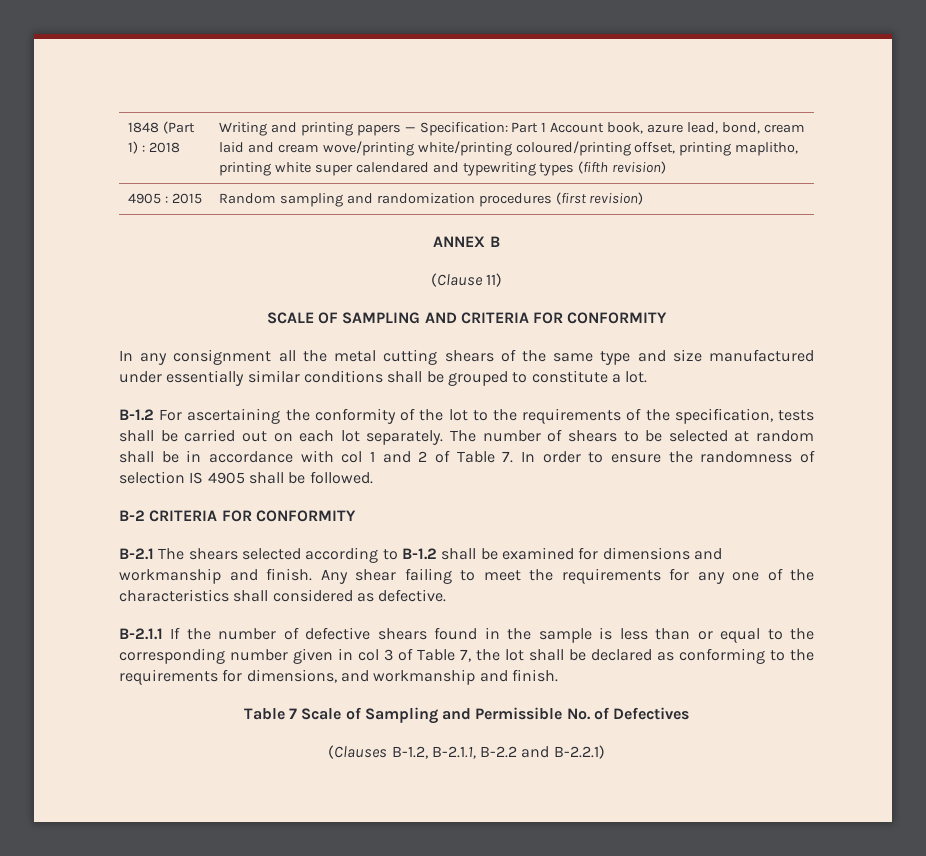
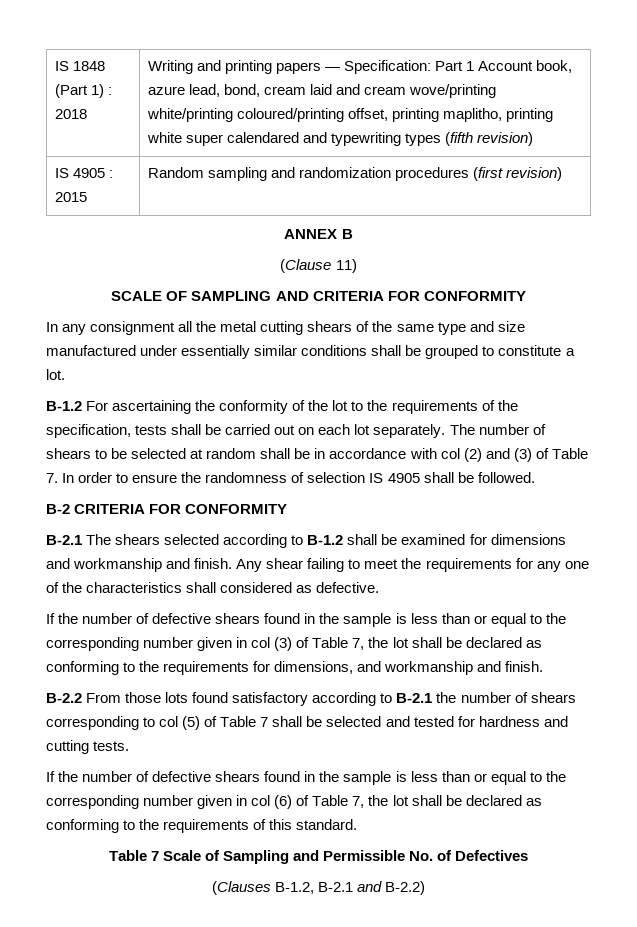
- 1848 (Part 1) : 2018 | Writing and printing papers — Specification: Part 1 Account book, azure lead, bond, cream laid and cream wove/printing white/printing coloured/printing offset, printing maplitho, printing white super calendared and typewriting types (fifth revision)
+ IS 1848 (Part 1) : 2018 | Writing and printing papers — Specification: Part 1 Account book, azure lead, bond, cream laid and cream wove/printing white/printing coloured/printing offset, printing maplitho, printing white super calendared and typewriting types (fifth revision)
- 4905 : 2015 | Random sampling and randomization procedures (first revision)
+ IS 4905 : 2015 | Random sampling and randomization procedures (first revision)
- The number of shears to be selected at random shall be in accordance with col 1 and 2 of Table 7. In order to ensure the randomness of selection IS 4905 shall be followed.
+ The number of shears to be selected at random shall be in accordance with col (2) and (3) of Table 7. In order to ensure the randomness of selection IS 4905 shall be followed.
- B-2.1.1 If the number of defective shears found in the sample is less than or equal to the corresponding number given in col 3 of Table 7, the lot shall be declared as conforming to the requirements for dimensions, and workmanship and finish.
+ If the number of defective shears found in the sample is less than or equal to the corresponding number given in col (3) of Table 7, the lot shall be declared as conforming to the requirements for dimensions, and workmanship and finish.
+ B-2.2 From those lots found satisfactory according to B-2.1 the number of shears corresponding to col (5) of Table 7 shall be selected and tested for hardness and cutting tests.
+ If the number of defective shears found in the sample is less than or equal to the corresponding number given in col (6) of Table 7, the lot shall be declared as conforming to the requirements of this standard.
- (Clauses B-1.2, B-2.1.1, B-2.2 and B-2.2.1)
+ (Clauses B-1.2, B-2.1 and B-2.2)

